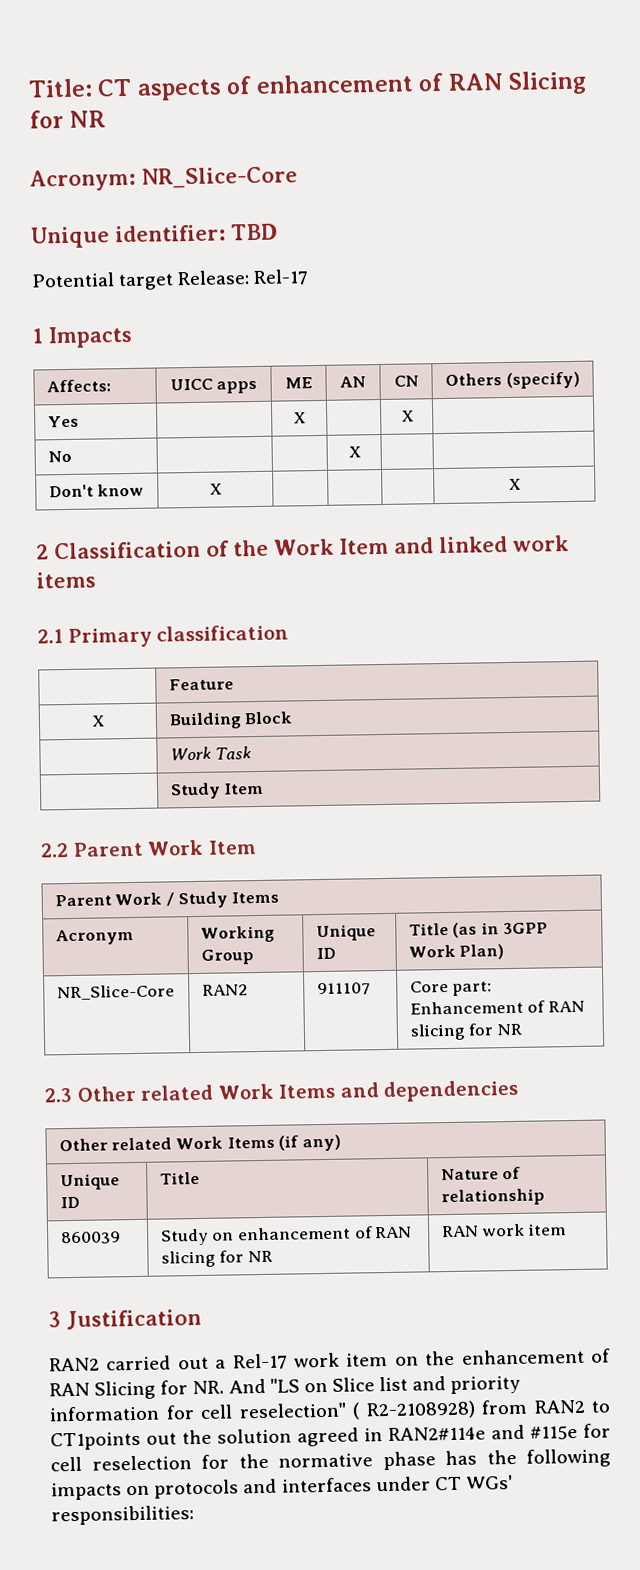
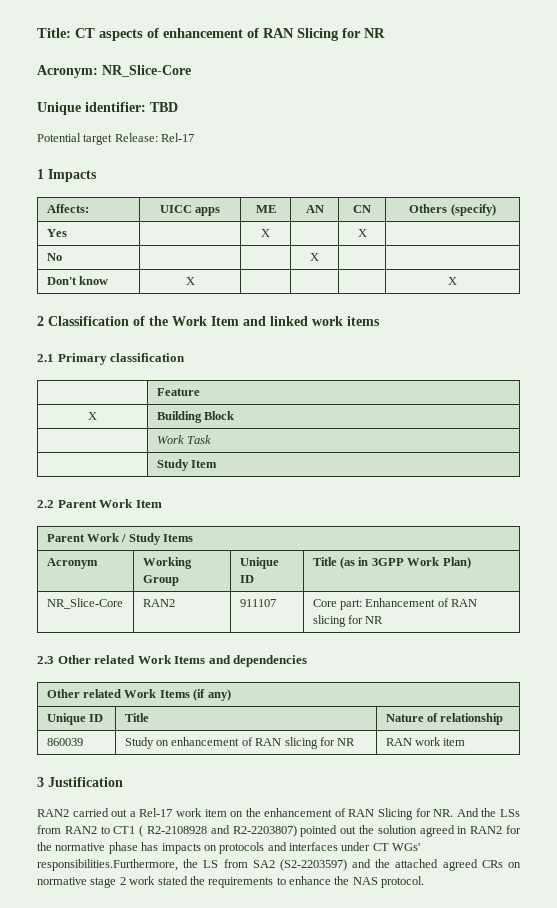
- RAN2 carried out a Rel-17 work item on the enhancement of RAN Slicing for NR. And "LS on Slice list and priority information for cell reselection" ( R2-2108928) from RAN2 to CT1points out the solution agreed in RAN2#114e and #115e for cell reselection for the normative phase has the following impacts on protocols and interfaces under CT WGs' responsibilities:
+ RAN2 carried out a Rel-17 work item on the enhancement of RAN Slicing for NR. And the LSs from RAN2 to CT1 ( R2-2108928 and R2-2203807) pointed out the solution agreed in RAN2 for the normative phase has impacts on protocols and interfaces under CT WGs' responsibilities.Furthermore, the LS from SA2 (S2-2203597) and the attached agreed CRs on normative stage 2 work stated the requirements to enhance the NAS protocol.

